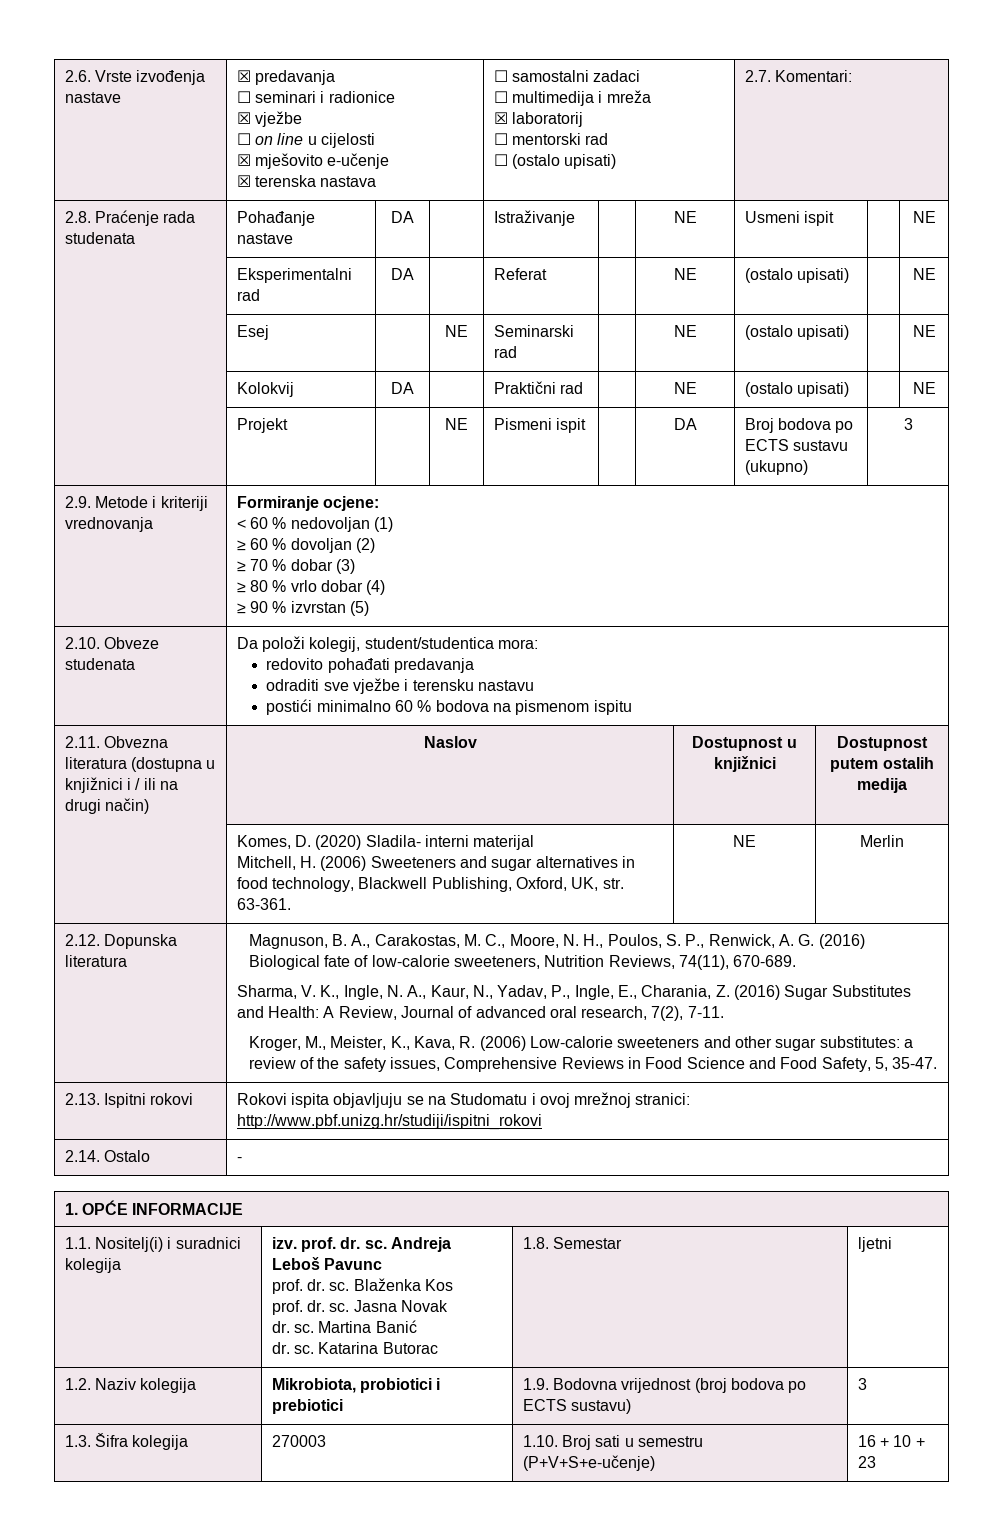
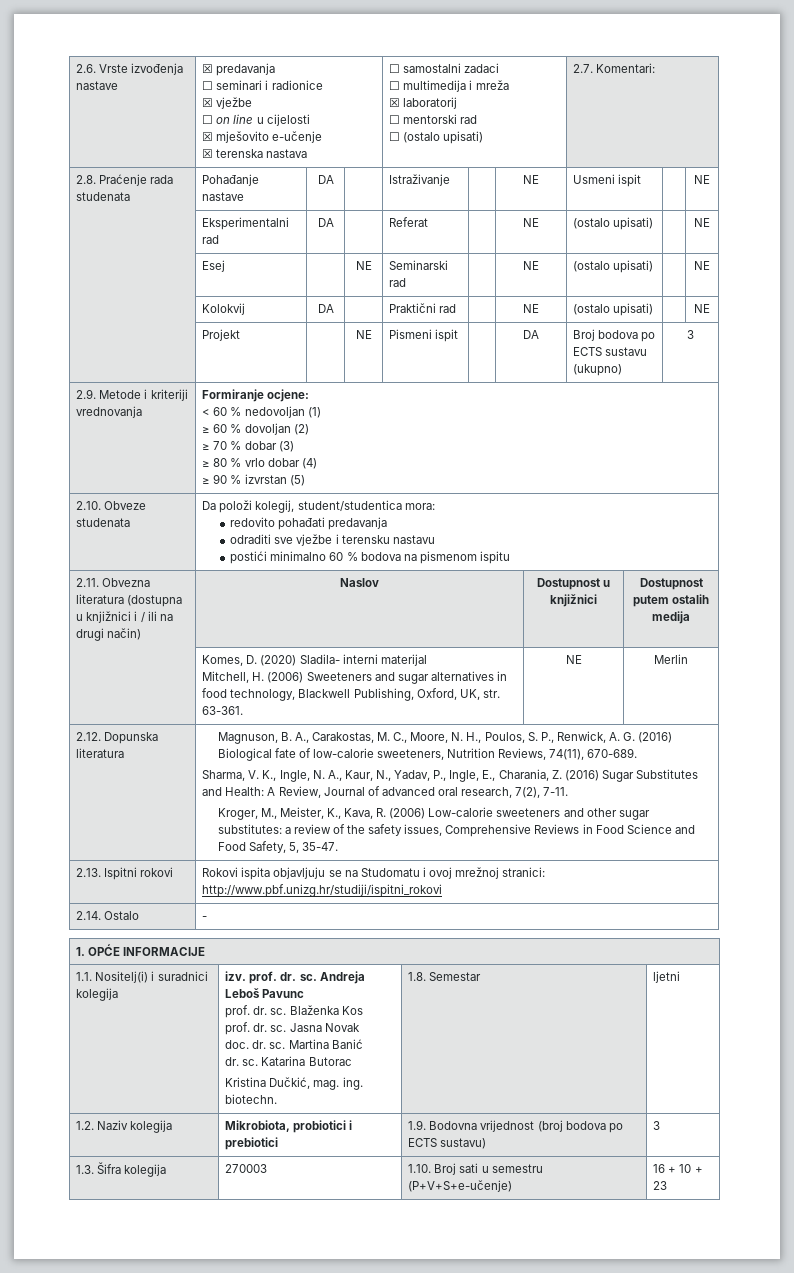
  1.1. Nositelj(i) i suradnici kolegija | izv. prof. dr. sc. Andreja Leboš Pavunc
  prof. dr. sc. Blaženka Kos
  prof. dr. sc. Jasna Novak
- dr. sc. Martina Banić
- dr. sc. Katarina Butorac | 1.8. Semestar | ljetni
+ doc. dr. sc. Martina Banić
+ dr. sc. Katarina Butorac
+ Kristina Dučkić, mag. ing. biotechn. | 1.8. Semestar | ljetni

